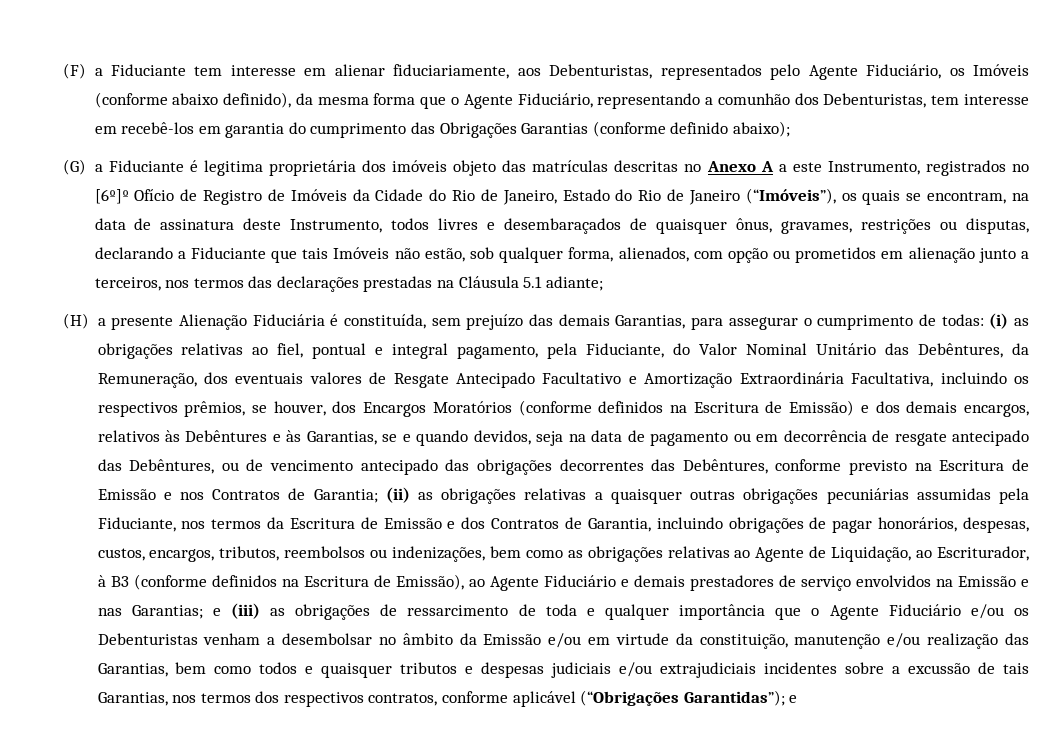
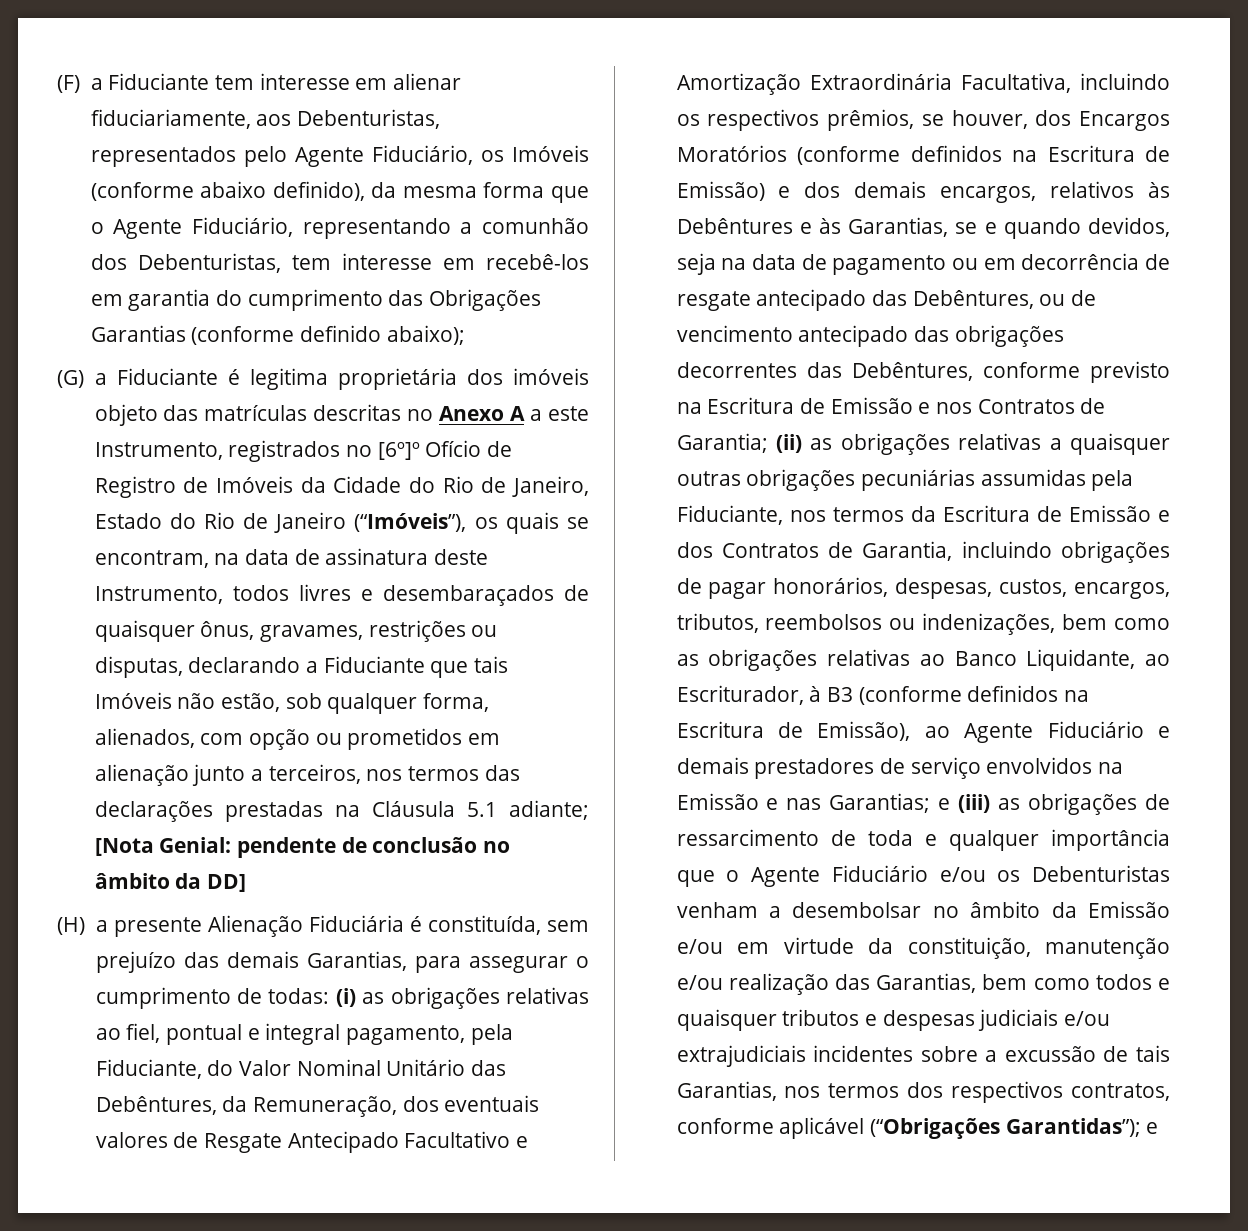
+ [Nota Genial: pendente de conclusão no âmbito da DD]
- (ii) as obrigações relativas a quaisquer outras obrigações pecuniárias assumidas pela Fiduciante, nos termos da Escritura de Emissão e dos Contratos de Garantia, incluindo obrigações de pagar honorários, despesas, custos, encargos, tributos, reembolsos ou indenizações, bem como as obrigações relativas ao Agente de Liquidação, ao Escriturador, à B3 (conforme definidos na Escritura de Emissão), ao Agente Fiduciário e demais prestadores de serviço envolvidos na Emissão e nas Garantias;
+ (ii) as obrigações relativas a quaisquer outras obrigações pecuniárias assumidas pela Fiduciante, nos termos da Escritura de Emissão e dos Contratos de Garantia, incluindo obrigações de pagar honorários, despesas, custos, encargos, tributos, reembolsos ou indenizações, bem como as obrigações relativas ao Banco Liquidante, ao Escriturador, à B3 (conforme definidos na Escritura de Emissão), ao Agente Fiduciário e demais prestadores de serviço envolvidos na Emissão e nas Garantias;

